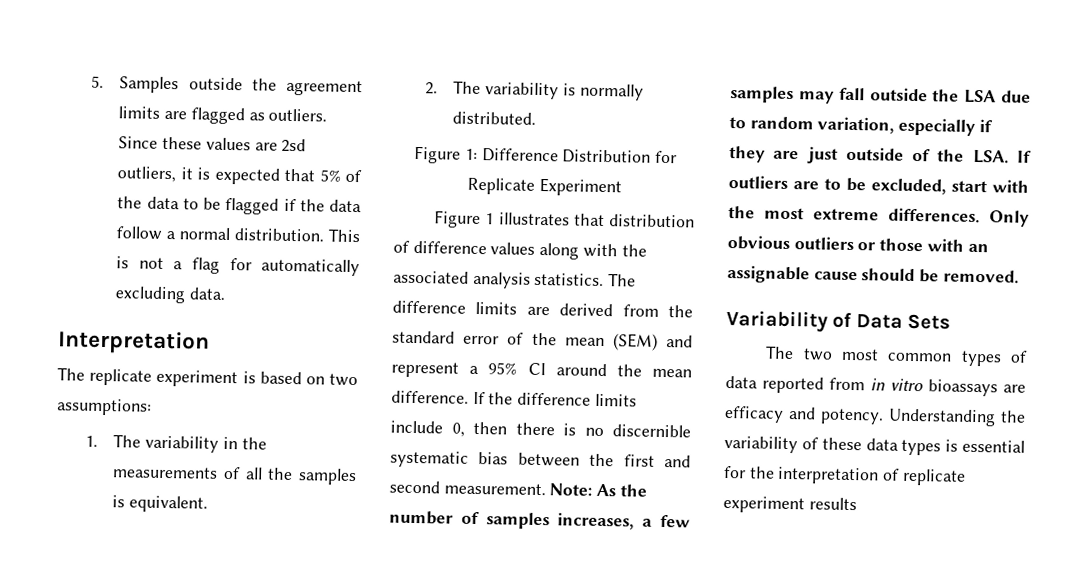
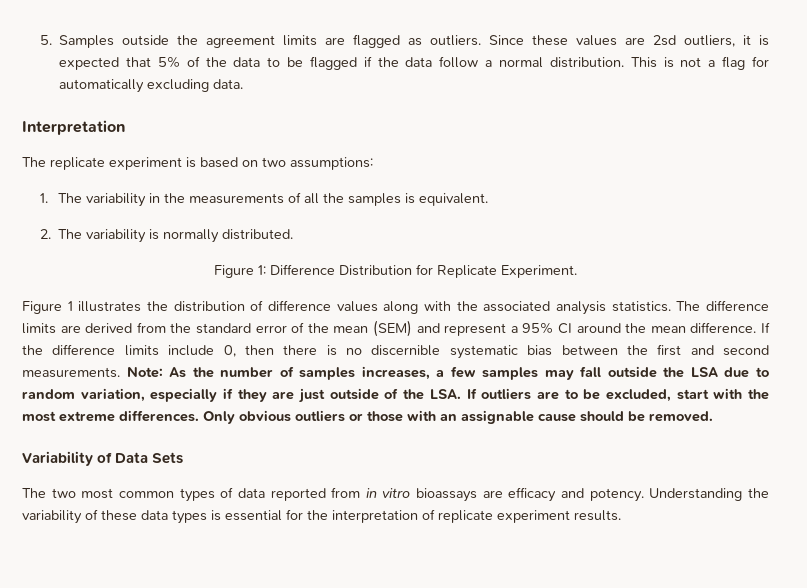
- Figure 1: Difference Distribution for Replicate Experiment
+ Figure 1: Difference Distribution for Replicate Experiment.
- Figure 1 illustrates that distribution of difference values along with the associated analysis statistics.
+ Figure 1 illustrates the distribution of difference values along with the associated analysis statistics.
- If the difference limits include 0, then there is no discernible systematic bias between the first and second measurement.
+ If the difference limits include 0, then there is no discernible systematic bias between the first and second measurements.
- Understanding the variability of these data types is essential for the interpretation of replicate experiment results
+ Understanding the variability of these data types is essential for the interpretation of replicate experiment results.

